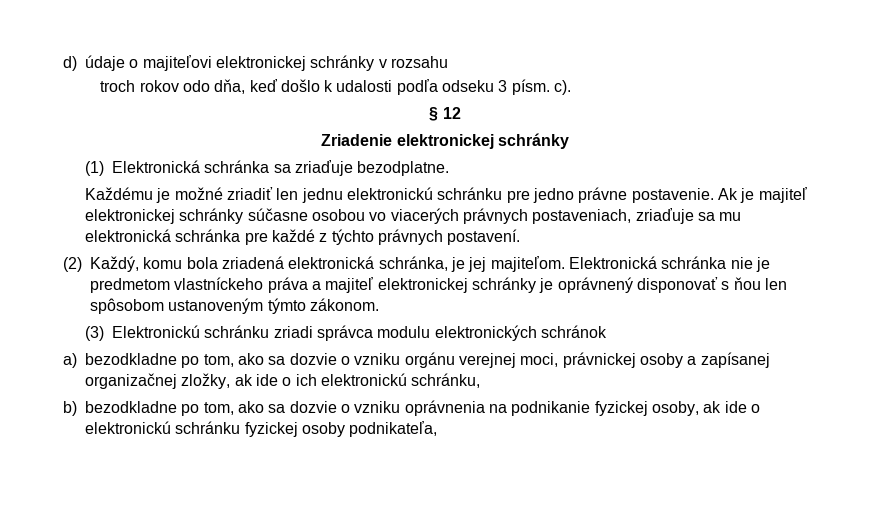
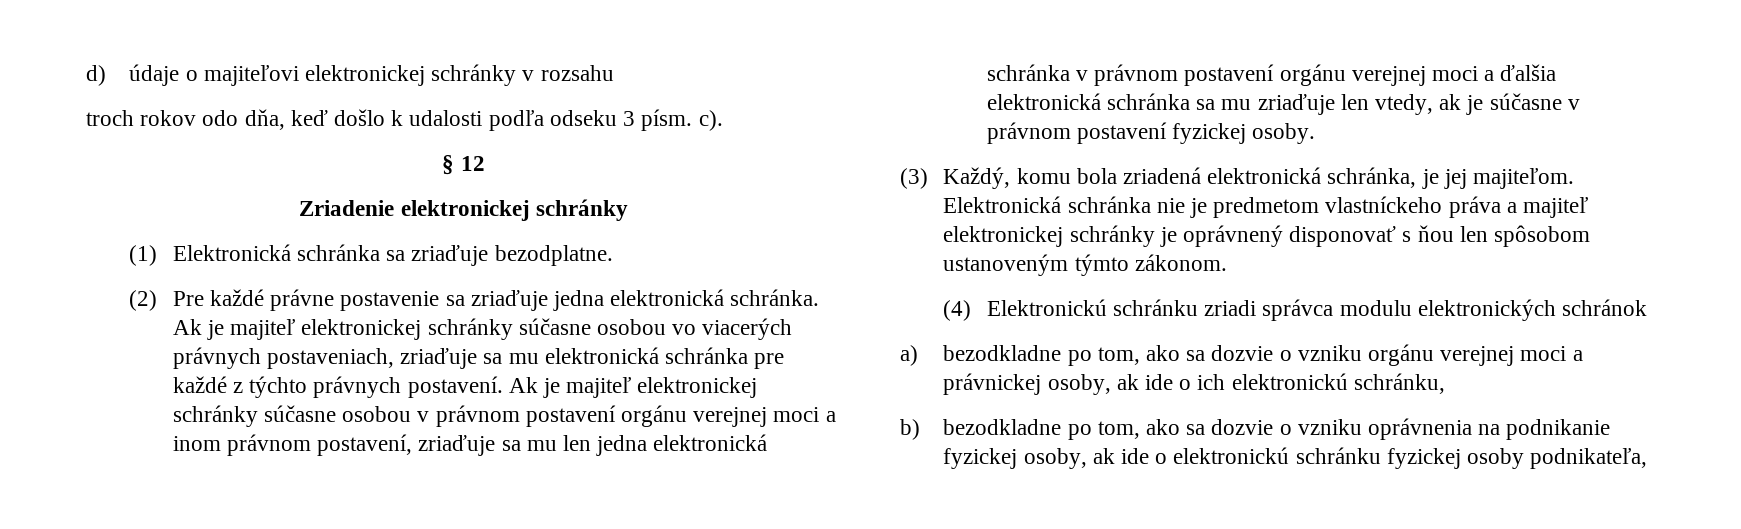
- Každému je možné zriadiť len jednu elektronickú schránku pre jedno právne postavenie.
+ (2) Pre každé právne postavenie sa zriaďuje jedna elektronická schránka.
- Ak je majiteľ elektronickej schránky súčasne osobou vo viacerých právnych postaveniach, zriaďuje sa mu elektronická schránka pre každé z týchto právnych postavení.
- (2) Každý, komu bola zriadená elektronická schránka, je jej majiteľom.
+ Ak je majiteľ elektronickej schránky súčasne osobou vo viacerých právnych postaveniach, zriaďuje sa mu elektronická schránka pre každé z týchto právnych postavení. Ak je majiteľ elektronickej schránky súčasne osobou v právnom postavení orgánu verejnej moci a inom právnom postavení, zriaďuje sa mu len jedna elektronická schránka v právnom postavení orgánu verejnej moci a ďalšia elektronická schránka sa mu zriaďuje len vtedy, ak je súčasne v právnom postavení fyzickej osoby.
+ (3) Každý, komu bola zriadená elektronická schránka, je jej majiteľom.
- (3) Elektronickú schránku zriadi správca modulu elektronických schránok
+ (4) Elektronickú schránku zriadi správca modulu elektronických schránok
- a) bezodkladne po tom, ako sa dozvie o vzniku orgánu verejnej moci, právnickej osoby a zapísanej organizačnej zložky, ak ide o ich elektronickú schránku,
+ a) bezodkladne po tom, ako sa dozvie o vzniku orgánu verejnej moci a právnickej osoby, ak ide o ich elektronickú schránku,

